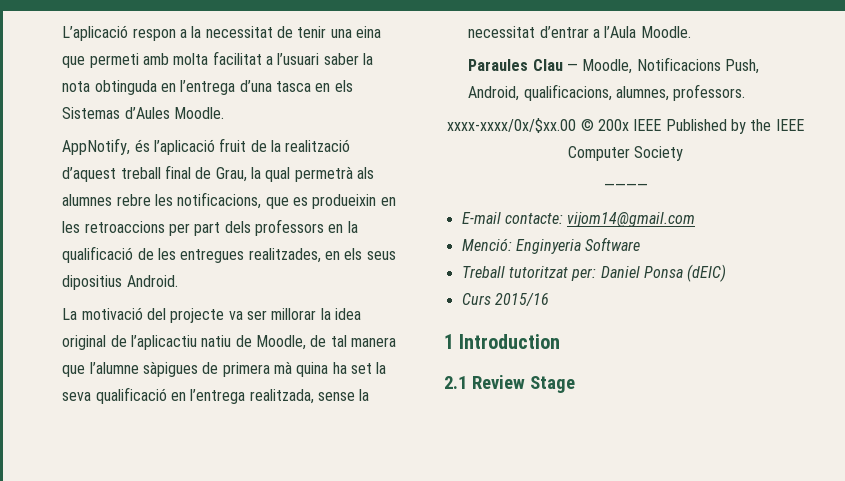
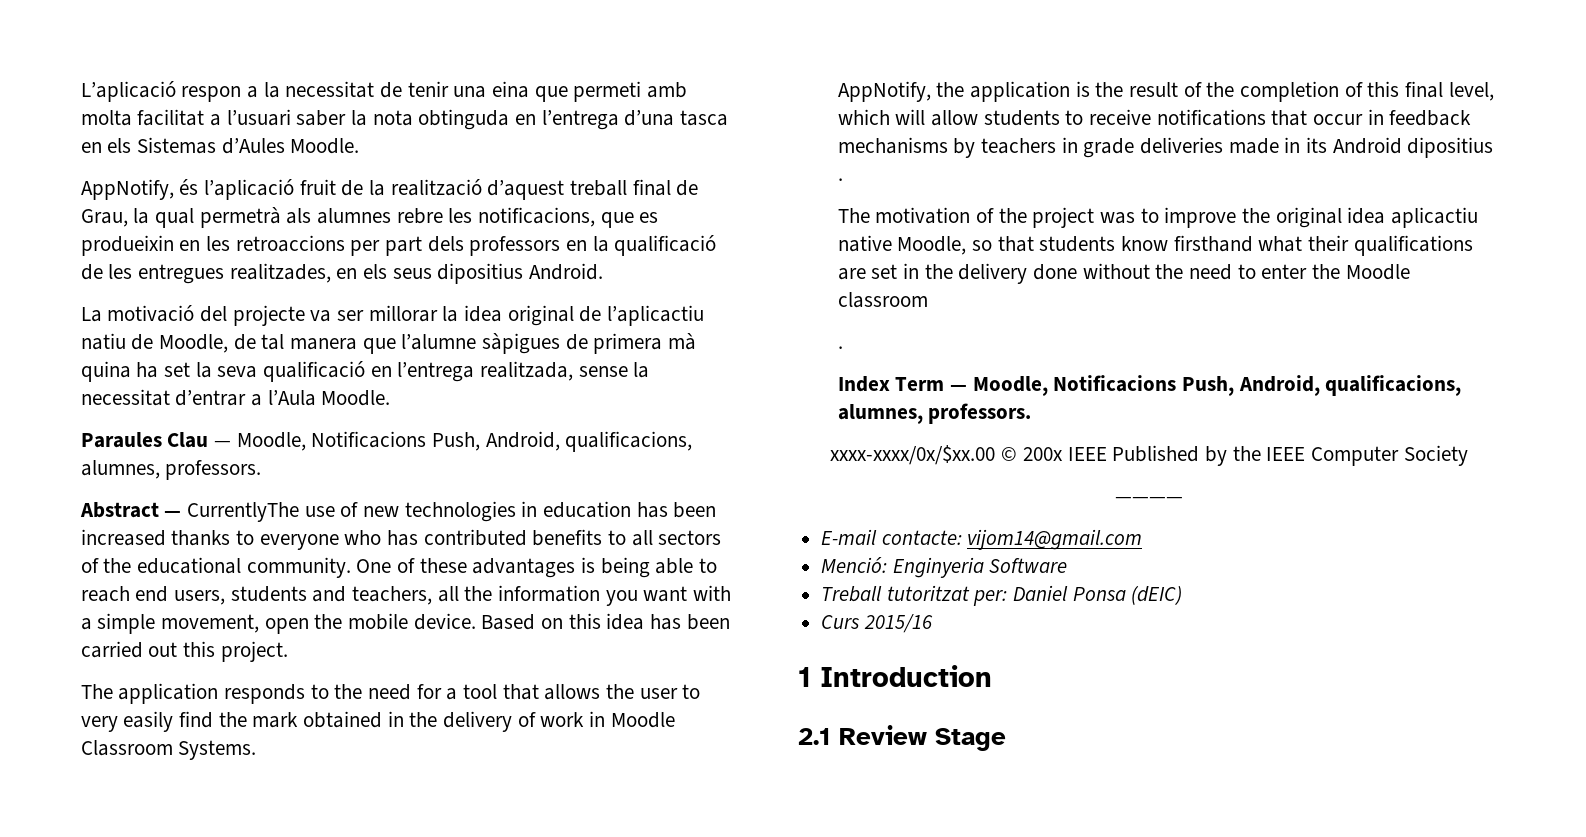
+ Abstract — CurrentlyThe use of new technologies in education has been increased thanks to everyone who has contributed benefits to all sectors of the educational community. One of these advantages is being able to reach end users, students and teachers, all the information you want with a simple movement, open the mobile device. Based on this idea has been carried out this project.
+ The application responds to the need for a tool that allows the user to very easily find the mark obtained in the delivery of work in Moodle Classroom Systems.
+ AppNotify, the application is the result of the completion of this final level, which will allow students to receive notifications that occur in feedback mechanisms by teachers in grade deliveries made in its Android dipositius .
+ The motivation of the project was to improve the original idea aplicactiu native Moodle, so that students know firsthand what their qualifications are set in the delivery done without the need to enter the Moodle classroom
+ .
+ Index Term — Moodle, Notificacions Push, Android, qualificacions, alumnes, professors.

